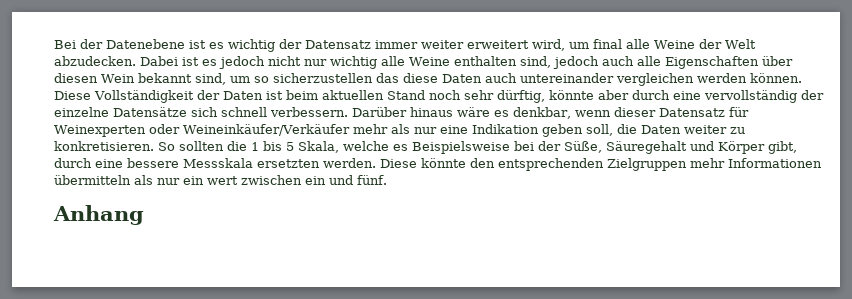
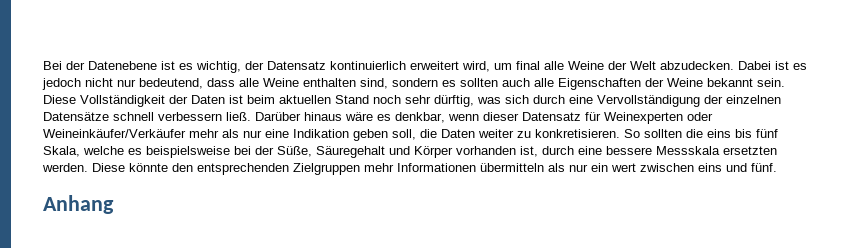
- Bei der Datenebene ist es wichtig der Datensatz immer weiter erweitert wird, um final alle Weine der Welt abzudecken.
+ Bei der Datenebene ist es wichtig, der Datensatz kontinuierlich erweitert wird, um final alle Weine der Welt abzudecken.
- Dabei ist es jedoch nicht nur wichtig alle Weine enthalten sind, jedoch auch alle Eigenschaften über diesen Wein bekannt sind, um so sicherzustellen das diese Daten auch untereinander vergleichen werden können.
+ Dabei ist es jedoch nicht nur bedeutend, dass alle Weine enthalten sind, sondern es sollten auch alle Eigenschaften der Weine bekannt sein.
- Diese Vollständigkeit der Daten ist beim aktuellen Stand noch sehr dürftig, könnte aber durch eine vervollständig der einzelne Datensätze sich schnell verbessern.
+ Diese Vollständigkeit der Daten ist beim aktuellen Stand noch sehr dürftig, was sich durch eine Vervollständigung der einzelnen Datensätze schnell verbessern ließ.
- So sollten die 1 bis 5 Skala, welche es Beispielsweise bei der Süße, Säuregehalt und Körper gibt, durch eine bessere Messskala ersetzten werden.
+ So sollten die eins bis fünf Skala, welche es beispielsweise bei der Süße, Säuregehalt und Körper vorhanden ist, durch eine bessere Messskala ersetzten werden.
- Diese könnte den entsprechenden Zielgruppen mehr Informationen übermitteln als nur ein wert zwischen ein und fünf.
+ Diese könnte den entsprechenden Zielgruppen mehr Informationen übermitteln als nur ein wert zwischen eins und fünf.

